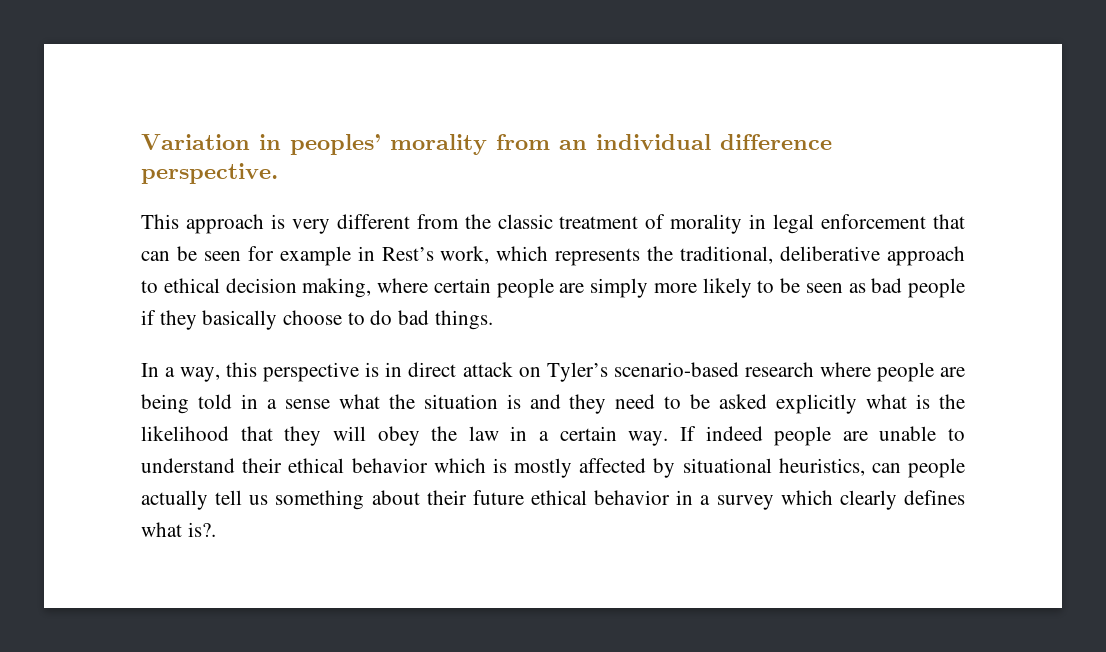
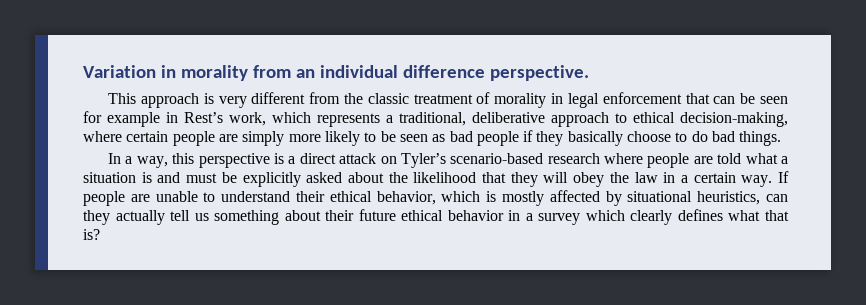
- Variation in peoples’ morality from an individual difference perspective.
+ Variation in morality from an individual difference perspective.
- This approach is very different from the classic treatment of morality in legal enforcement that can be seen for example in Rest’s work, which represents the traditional, deliberative approach to ethical decision making, where certain people are simply more likely to be seen as bad people if they basically choose to do bad things.
+ This approach is very different from the classic treatment of morality in legal enforcement that can be seen for example in Rest’s work, which represents a traditional, deliberative approach to ethical decision-making, where certain people are simply more likely to be seen as bad people if they basically choose to do bad things.
- In a way, this perspective is in direct attack on Tyler’s scenario-based research where people are being told in a sense what the situation is and they need to be asked explicitly what is the likelihood that they will obey the law in a certain way.
+ In a way, this perspective is a direct attack on Tyler’s scenario-based research where people are told what a situation is and must be explicitly asked about the likelihood that they will obey the law in a certain way.
- If indeed people are unable to understand their ethical behavior which is mostly affected by situational heuristics, can people actually tell us something about their future ethical behavior in a survey which clearly defines what is?.
+ If people are unable to understand their ethical behavior, which is mostly affected by situational heuristics, can they actually tell us something about their future ethical behavior in a survey which clearly defines what that is?

